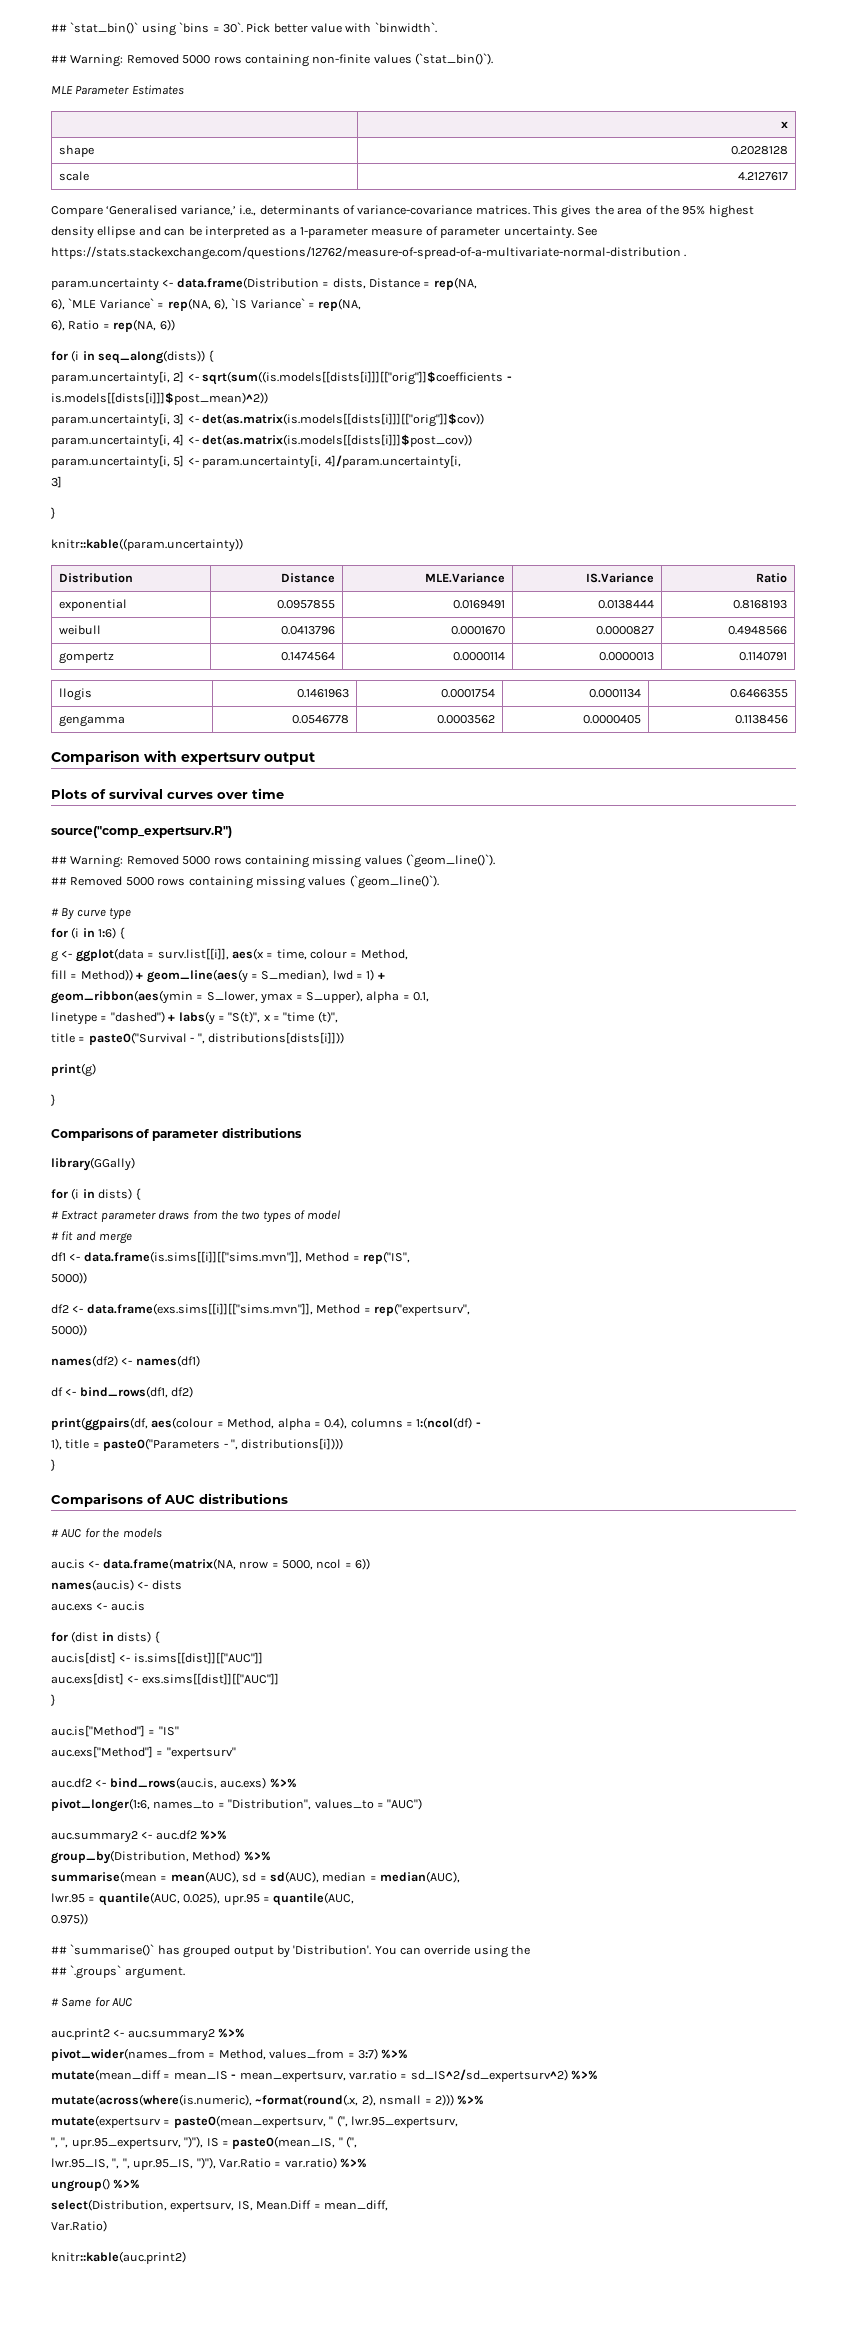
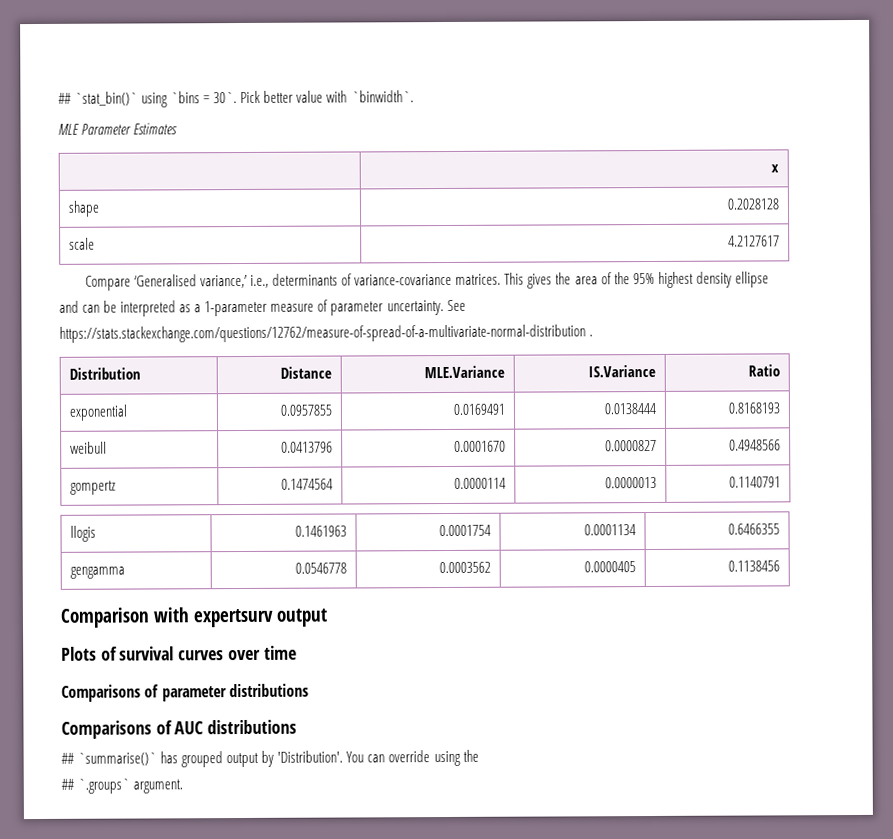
- ## Warning: Removed 5000 rows containing non-finite values (`stat_bin()`).
- param.uncertainty <- data.frame(Distribution = dists, Distance = rep(NA,
- 6), `MLE Variance` = rep(NA, 6), `IS Variance` = rep(NA,
- 6), Ratio = rep(NA, 6))
- for (i in seq_along(dists)) {
- param.uncertainty[i, 2] <- sqrt(sum((is.models[[dists[i]]][["orig"]]$coefficients -
- is.models[[dists[i]]]$post_mean)^2))
- param.uncertainty[i, 3] <- det(as.matrix(is.models[[dists[i]]][["orig"]]$cov))
- param.uncertainty[i, 4] <- det(as.matrix(is.models[[dists[i]]]$post_cov))
- param.uncertainty[i, 5] <- param.uncertainty[i, 4]/param.uncertainty[i,
- 3]
- }
- knitr::kable((param.uncertainty))
- source("comp_expertsurv.R")
- ## Warning: Removed 5000 rows containing missing values (`geom_line()`).
- ## Removed 5000 rows containing missing values (`geom_line()`).
- # By curve type
- for (i in 1:6) {
- g <- ggplot(data = surv.list[[i]], aes(x = time, colour = Method,
- fill = Method)) + geom_line(aes(y = S_median), lwd = 1) +
- geom_ribbon(aes(ymin = S_lower, ymax = S_upper), alpha = 0.1,
- linetype = "dashed") + labs(y = "S(t)", x = "time (t)",
- title = paste0("Survival - ", distributions[dists[i]]))
- print(g)
- }
  Comparisons of parameter distributions
- library(GGally)
- for (i in dists) {
- # Extract parameter draws from the two types of model
- # fit and merge
- df1 <- data.frame(is.sims[[i]][["sims.mvn"]], Method = rep("IS",
- 5000))
- df2 <- data.frame(exs.sims[[i]][["sims.mvn"]], Method = rep("expertsurv",
- 5000))
- names(df2) <- names(df1)
- df <- bind_rows(df1, df2)
- print(ggpairs(df, aes(colour = Method, alpha = 0.4), columns = 1:(ncol(df) -
- 1), title = paste0("Parameters - ", distributions[i])))
- }
  Comparisons of AUC distributions
- # AUC for the models
- auc.is <- data.frame(matrix(NA, nrow = 5000, ncol = 6))
- names(auc.is) <- dists
- auc.exs <- auc.is
- for (dist in dists) {
- auc.is[dist] <- is.sims[[dist]][["AUC"]]
- auc.exs[dist] <- exs.sims[[dist]][["AUC"]]
- }
- auc.is["Method"] = "IS"
- auc.exs["Method"] = "expertsurv"
- auc.df2 <- bind_rows(auc.is, auc.exs) %>%
- pivot_longer(1:6, names_to = "Distribution", values_to = "AUC")
- auc.summary2 <- auc.df2 %>%
- group_by(Distribution, Method) %>%
- summarise(mean = mean(AUC), sd = sd(AUC), median = median(AUC),
- lwr.95 = quantile(AUC, 0.025), upr.95 = quantile(AUC,
- 0.975))
- # Same for AUC
- auc.print2 <- auc.summary2 %>%
- pivot_wider(names_from = Method, values_from = 3:7) %>%
- mutate(mean_diff = mean_IS - mean_expertsurv, var.ratio = sd_IS^2/sd_expertsurv^2) %>%
- mutate(across(where(is.numeric), ~format(round(.x, 2), nsmall = 2))) %>%
- mutate(expertsurv = paste0(mean_expertsurv, " (", lwr.95_expertsurv,
- ", ", upr.95_expertsurv, ")"), IS = paste0(mean_IS, " (",
- lwr.95_IS, ", ", upr.95_IS, ")"), Var.Ratio = var.ratio) %>%
- ungroup() %>%
- select(Distribution, expertsurv, IS, Mean.Diff = mean_diff,
- Var.Ratio)
- knitr::kable(auc.print2)

